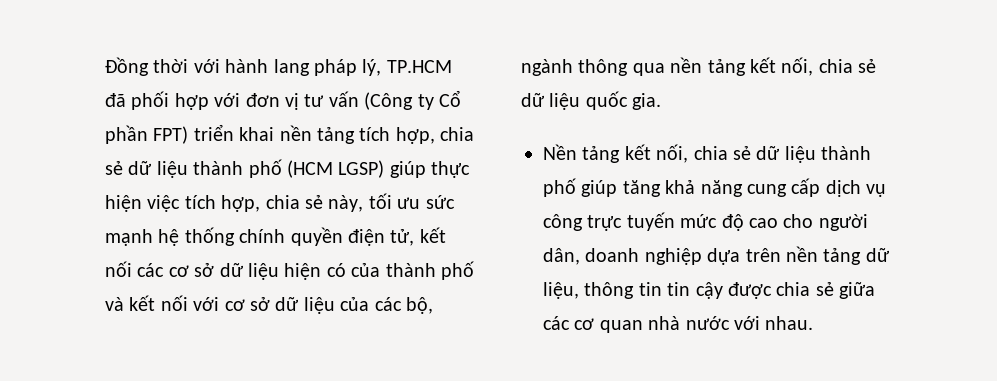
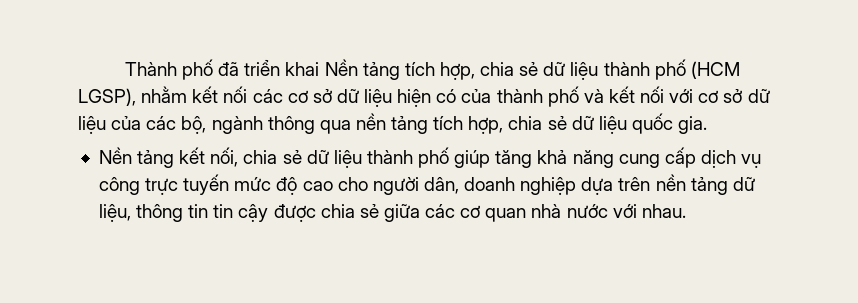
- Đồng thời với hành lang pháp lý, TP.HCM đã phối hợp với đơn vị tư vấn (Công ty Cổ phần FPT) triển khai nền tảng tích hợp, chia sẻ dữ liệu thành phố (HCM LGSP) giúp thực hiện việc tích hợp, chia sẻ này, tối ưu sức mạnh hệ thống chính quyền điện tử, kết nối các cơ sở dữ liệu hiện có của thành phố và kết nối với cơ sở dữ liệu của các bộ, ngành thông qua nền tảng kết nối, chia sẻ dữ liệu quốc gia.
+ Thành phố đã triển khai Nền tảng tích hợp, chia sẻ dữ liệu thành phố (HCM LGSP), nhằm kết nối các cơ sở dữ liệu hiện có của thành phố và kết nối với cơ sở dữ liệu của các bộ, ngành thông qua nền tảng tích hợp, chia sẻ dữ liệu quốc gia.

